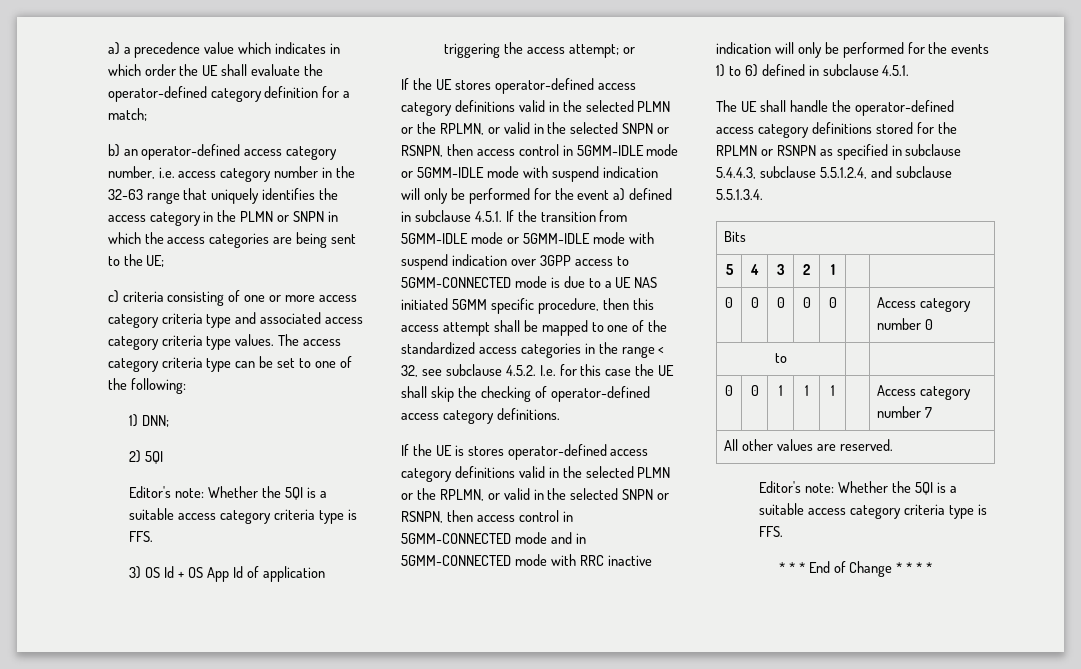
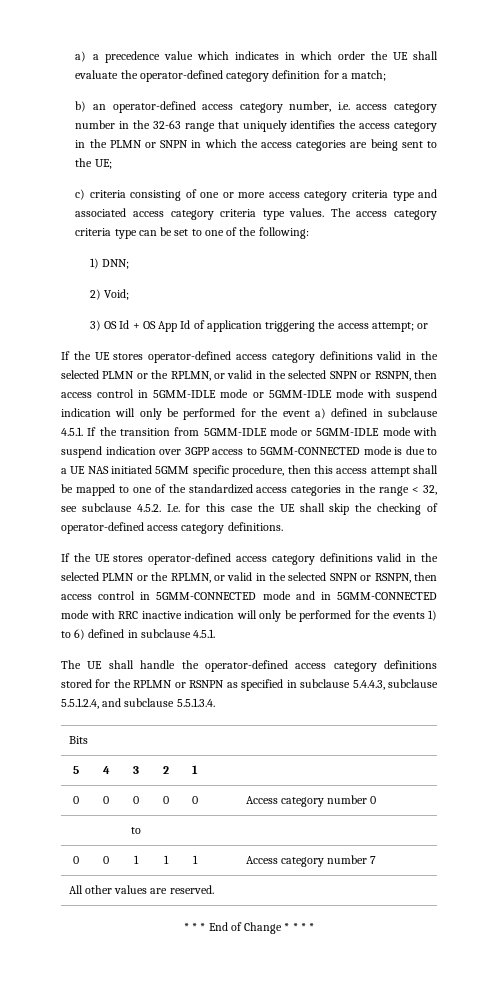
- 2) 5QI
- Editor's note: Whether the 5QI is a suitable access category criteria type is FFS.
+ 2) Void;
- If the UE is stores operator-defined access category definitions valid in the selected PLMN or the RPLMN, or valid in the selected SNPN or RSNPN, then access control in 5GMM-CONNECTED mode and in 5GMM-CONNECTED mode with RRC inactive indication will only be performed for the events 1) to 6) defined in subclause 4.5.1.
+ If the UE stores operator-defined access category definitions valid in the selected PLMN or the RPLMN, or valid in the selected SNPN or RSNPN, then access control in 5GMM-CONNECTED mode and in 5GMM-CONNECTED mode with RRC inactive indication will only be performed for the events 1) to 6) defined in subclause 4.5.1.
  All other values are reserved.
- Editor's note: Whether the 5QI is a suitable access category criteria type is FFS.

